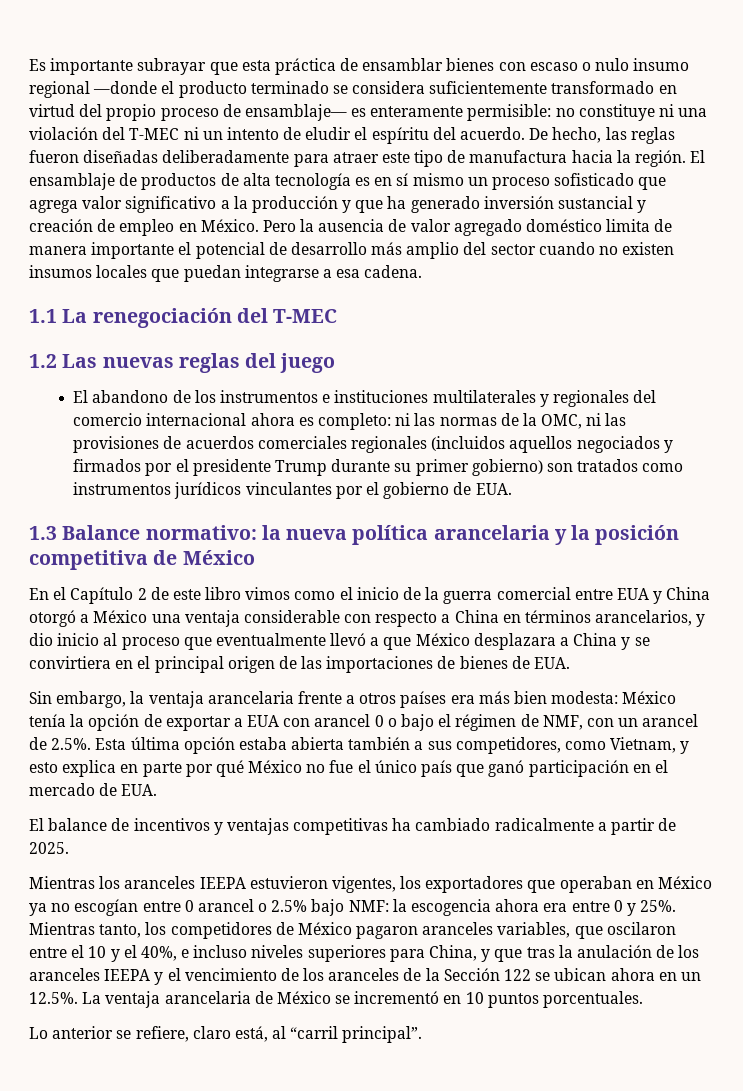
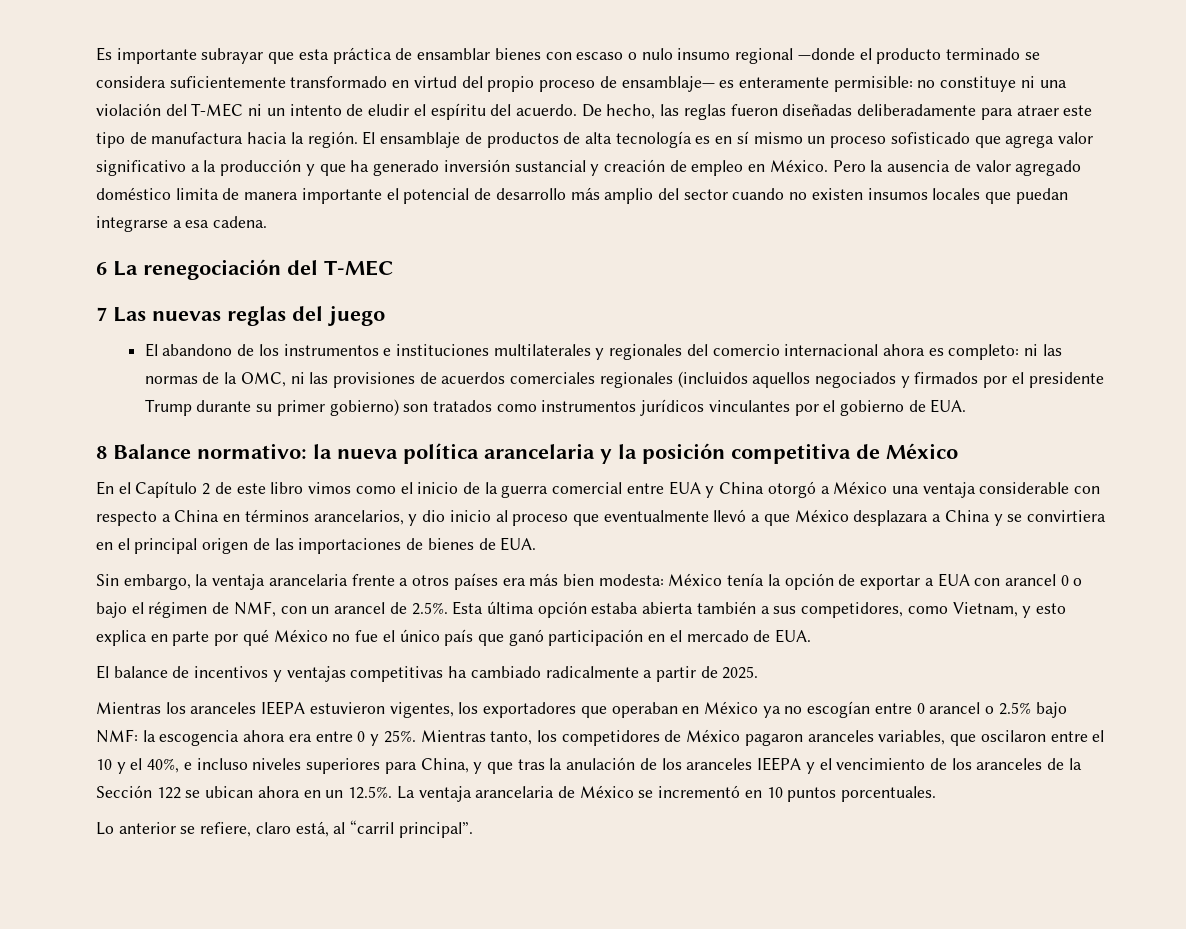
- 1.1 La renegociación del T-MEC
+ 6 La renegociación del T-MEC
- 1.2 Las nuevas reglas del juego
+ 7 Las nuevas reglas del juego
- 1.3 Balance normativo: la nueva política arancelaria y la posición competitiva de México
+ 8 Balance normativo: la nueva política arancelaria y la posición competitiva de México

